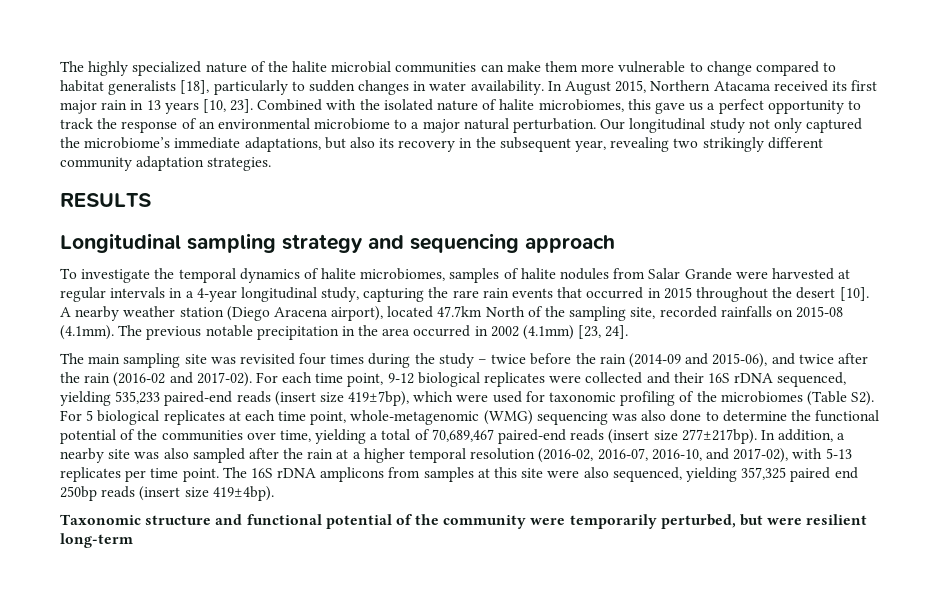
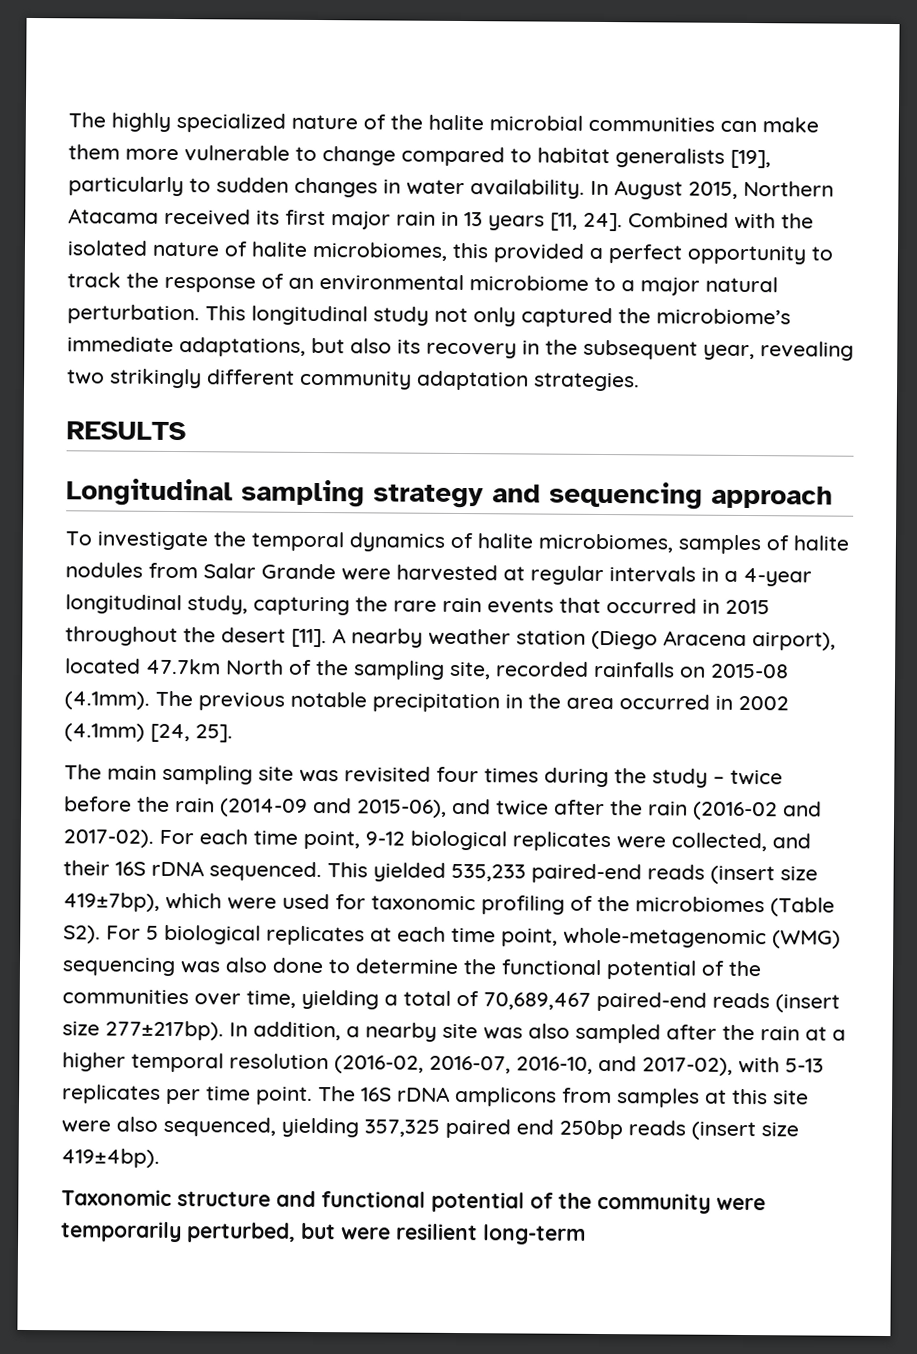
- The highly specialized nature of the halite microbial communities can make them more vulnerable to change compared to habitat generalists [18], particularly to sudden changes in water availability.
+ The highly specialized nature of the halite microbial communities can make them more vulnerable to change compared to habitat generalists [19], particularly to sudden changes in water availability.
- In August 2015, Northern Atacama received its first major rain in 13 years [10, 23].
+ In August 2015, Northern Atacama received its first major rain in 13 years [11, 24].
- Combined with the isolated nature of halite microbiomes, this gave us a perfect opportunity to track the response of an environmental microbiome to a major natural perturbation.
+ Combined with the isolated nature of halite microbiomes, this provided a perfect opportunity to track the response of an environmental microbiome to a major natural perturbation.
- Our longitudinal study not only captured the microbiome’s immediate adaptations, but also its recovery in the subsequent year, revealing two strikingly different community adaptation strategies.
+ This longitudinal study not only captured the microbiome’s immediate adaptations, but also its recovery in the subsequent year, revealing two strikingly different community adaptation strategies.
- To investigate the temporal dynamics of halite microbiomes, samples of halite nodules from Salar Grande were harvested at regular intervals in a 4-year longitudinal study, capturing the rare rain events that occurred in 2015 throughout the desert [10].
+ To investigate the temporal dynamics of halite microbiomes, samples of halite nodules from Salar Grande were harvested at regular intervals in a 4-year longitudinal study, capturing the rare rain events that occurred in 2015 throughout the desert [11].
- A nearby weather station (Diego Aracena airport), located 47.7km North of the sampling site, recorded rainfalls on 2015-08 (4.1mm). The previous notable precipitation in the area occurred in 2002 (4.1mm) [23, 24].
+ A nearby weather station (Diego Aracena airport), located 47.7km North of the sampling site, recorded rainfalls on 2015-08 (4.1mm). The previous notable precipitation in the area occurred in 2002 (4.1mm) [24, 25].
- For each time point, 9-12 biological replicates were collected and their 16S rDNA sequenced, yielding 535,233 paired-end reads (insert size 419±7bp), which were used for taxonomic profiling of the microbiomes (Table S2). For 5 biological replicates at each time point, whole-metagenomic (WMG) sequencing was also done to determine the functional potential of the communities over time, yielding a total of 70,689,467 paired-end reads (insert size 277±217bp).
+ For each time point, 9-12 biological replicates were collected, and their 16S rDNA sequenced. This yielded 535,233 paired-end reads (insert size 419±7bp), which were used for taxonomic profiling of the microbiomes (Table S2). For 5 biological replicates at each time point, whole-metagenomic (WMG) sequencing was also done to determine the functional potential of the communities over time, yielding a total of 70,689,467 paired-end reads (insert size 277±217bp).

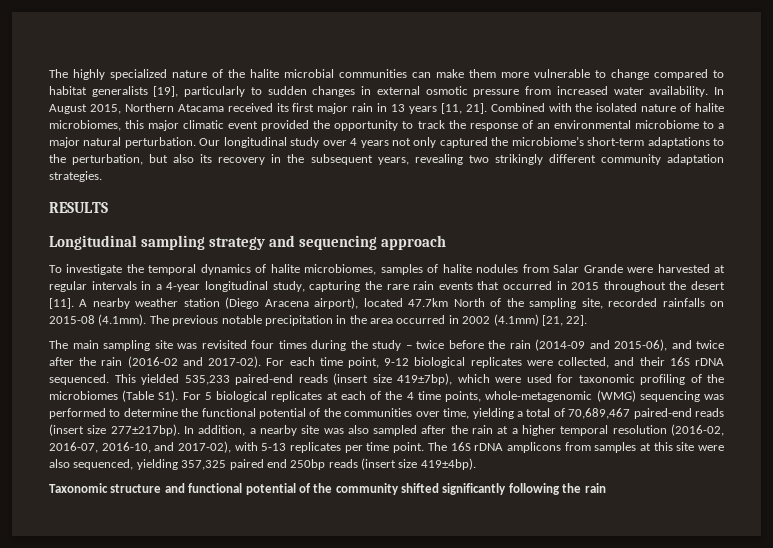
- The highly specialized nature of the halite microbial communities can make them more vulnerable to change compared to habitat generalists [19], particularly to sudden changes in water availability.
+ The highly specialized nature of the halite microbial communities can make them more vulnerable to change compared to habitat generalists [19], particularly to sudden changes in external osmotic pressure from increased water availability.
- In August 2015, Northern Atacama received its first major rain in 13 years [11, 24].
+ In August 2015, Northern Atacama received its first major rain in 13 years [11, 21].
- Combined with the isolated nature of halite microbiomes, this provided a perfect opportunity to track the response of an environmental microbiome to a major natural perturbation.
+ Combined with the isolated nature of halite microbiomes, this major climatic event provided the opportunity to track the response of an environmental microbiome to a major natural perturbation.
- This longitudinal study not only captured the microbiome’s immediate adaptations, but also its recovery in the subsequent year, revealing two strikingly different community adaptation strategies.
+ Our longitudinal study over 4 years not only captured the microbiome’s short-term adaptations to the perturbation, but also its recovery in the subsequent years, revealing two strikingly different community adaptation strategies.
- A nearby weather station (Diego Aracena airport), located 47.7km North of the sampling site, recorded rainfalls on 2015-08 (4.1mm). The previous notable precipitation in the area occurred in 2002 (4.1mm) [24, 25].
+ A nearby weather station (Diego Aracena airport), located 47.7km North of the sampling site, recorded rainfalls on 2015-08 (4.1mm). The previous notable precipitation in the area occurred in 2002 (4.1mm) [21, 22].
- This yielded 535,233 paired-end reads (insert size 419±7bp), which were used for taxonomic profiling of the microbiomes (Table S2). For 5 biological replicates at each time point, whole-metagenomic (WMG) sequencing was also done to determine the functional potential of the communities over time, yielding a total of 70,689,467 paired-end reads (insert size 277±217bp).
+ This yielded 535,233 paired-end reads (insert size 419±7bp), which were used for taxonomic profiling of the microbiomes (Table S1). For 5 biological replicates at each of the 4 time points, whole-metagenomic (WMG) sequencing was performed to determine the functional potential of the communities over time, yielding a total of 70,689,467 paired-end reads (insert size 277±217bp).
- Taxonomic structure and functional potential of the community were temporarily perturbed, but were resilient long-term
+ Taxonomic structure and functional potential of the community shifted significantly following the rain

